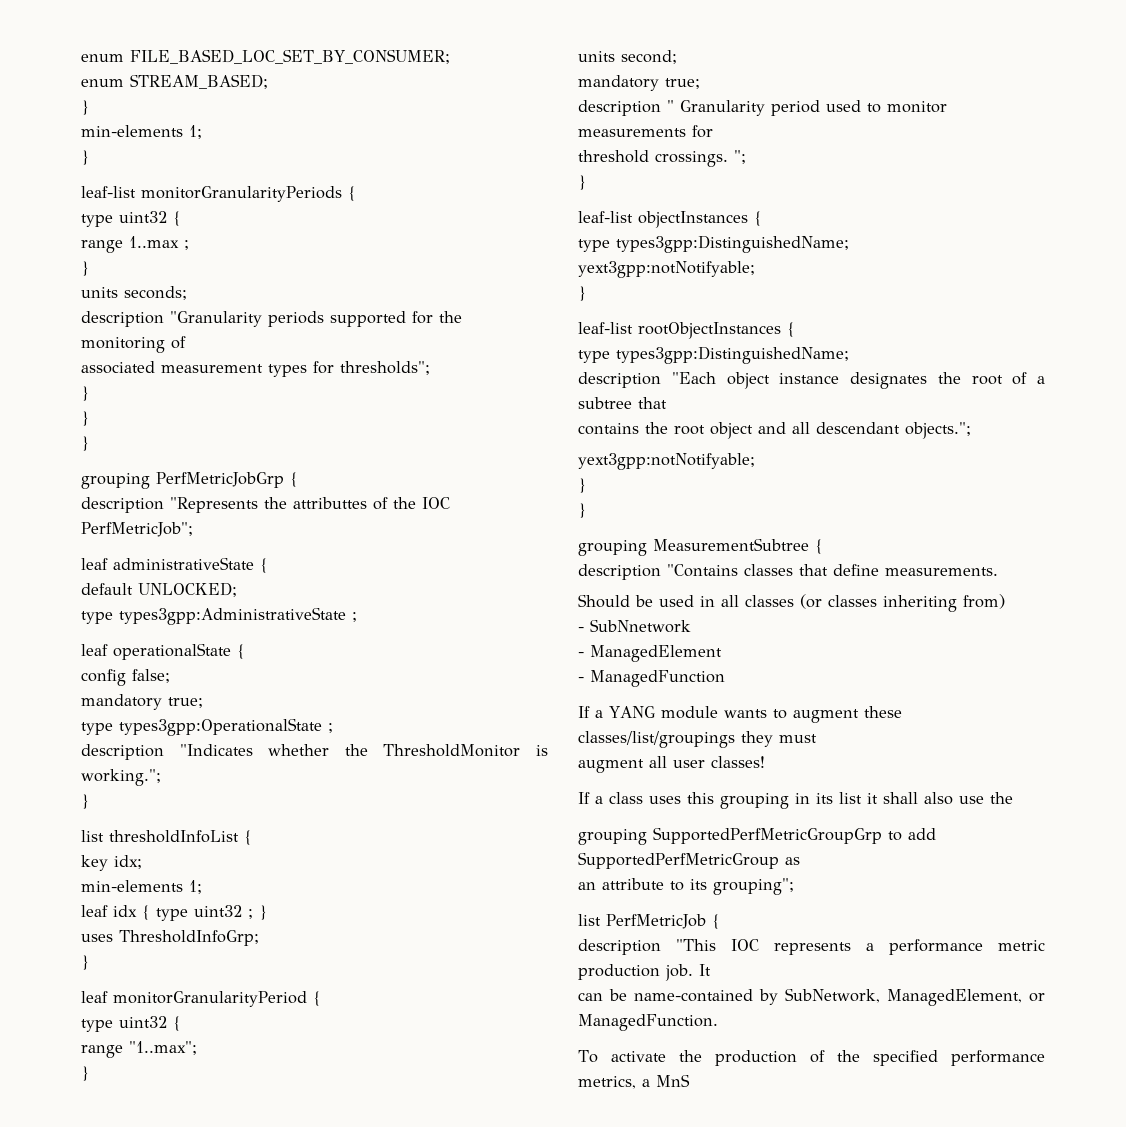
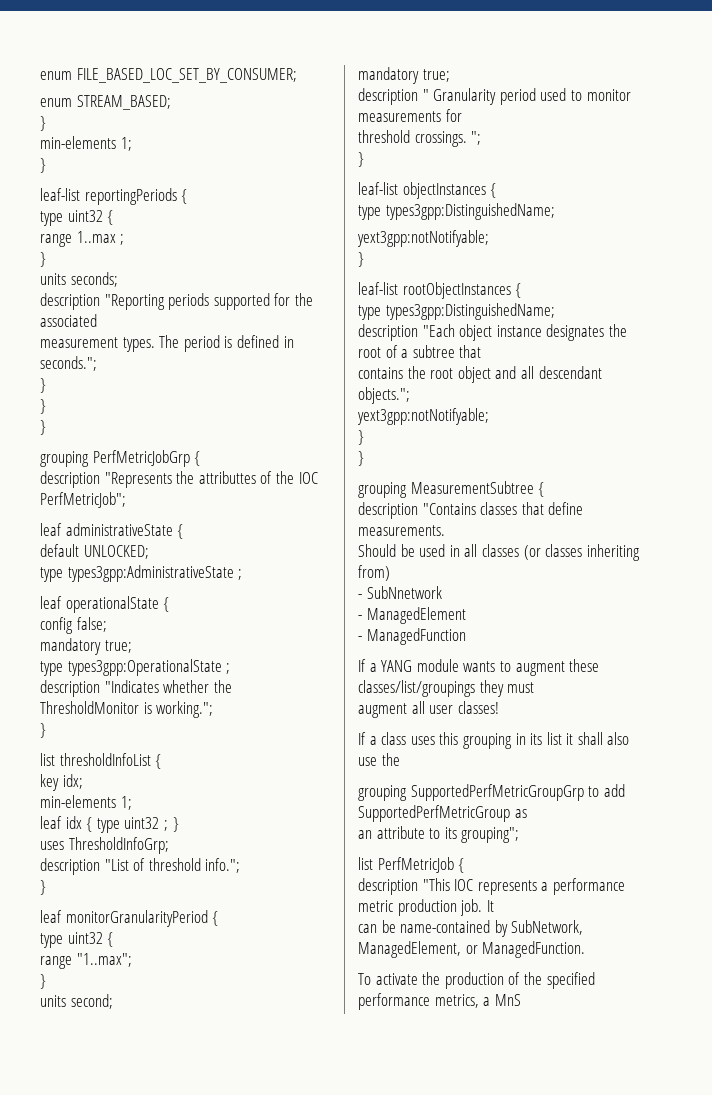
- leaf-list monitorGranularityPeriods {
+ leaf-list reportingPeriods {
- description "Granularity periods supported for the monitoring of
- associated measurement types for thresholds";
+ description "Reporting periods supported for the associated
+ measurement types. The period is defined in seconds.";
+ description "List of threshold info.";

